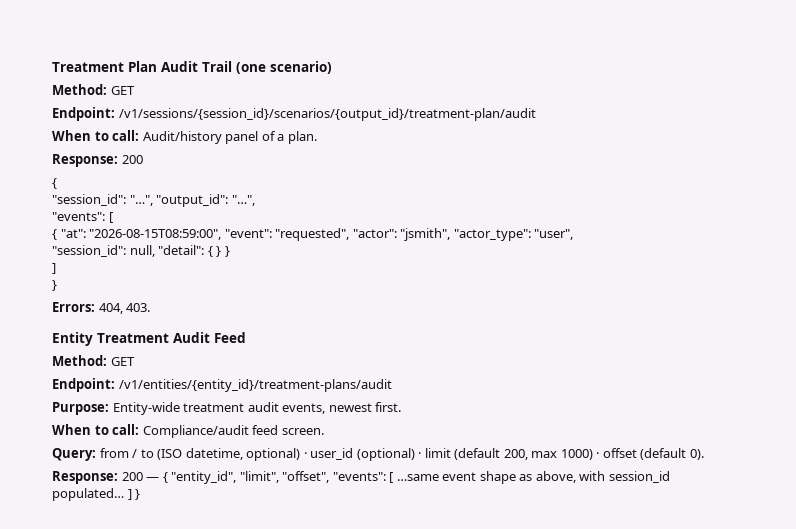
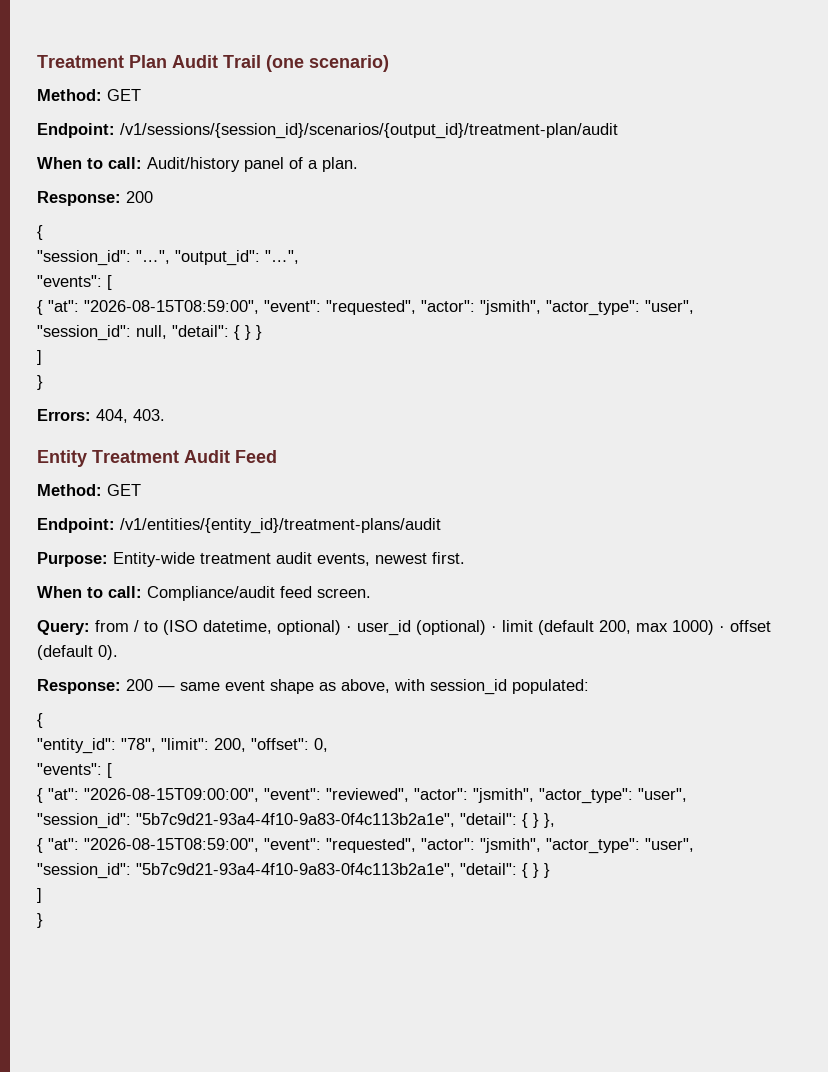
- Response: 200 — { "entity_id", "limit", "offset", "events": [ …same event shape as above, with session_id populated… ] }
+ Response: 200 — same event shape as above, with session_id populated:
+ {
+ "entity_id": "78", "limit": 200, "offset": 0,
+ "events": [
+ { "at": "2026-08-15T09:00:00", "event": "reviewed", "actor": "jsmith", "actor_type": "user",
+ "session_id": "5b7c9d21-93a4-4f10-9a83-0f4c113b2a1e", "detail": { } },
+ { "at": "2026-08-15T08:59:00", "event": "requested", "actor": "jsmith", "actor_type": "user",
+ "session_id": "5b7c9d21-93a4-4f10-9a83-0f4c113b2a1e", "detail": { } }
+ ]
+ }

